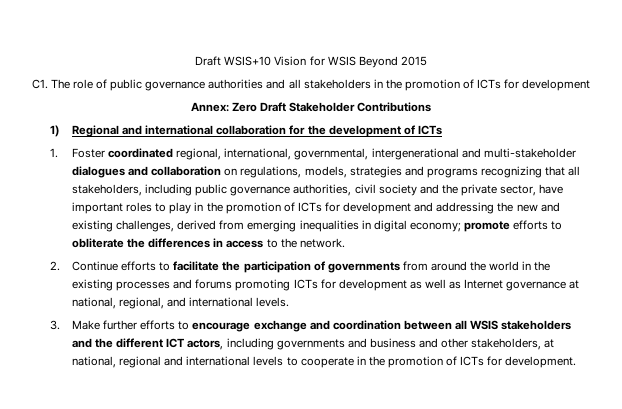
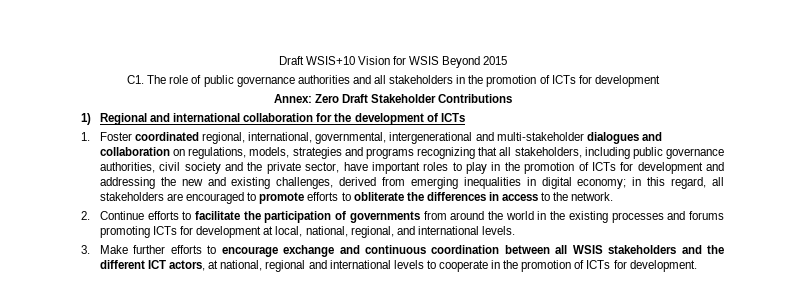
- promote efforts to obliterate the differences in access to the network.
+ in this regard, all stakeholders are encouraged to promote efforts to obliterate the differences in access to the network.
- 2. Continue efforts to facilitate the participation of governments from around the world in the existing processes and forums promoting ICTs for development as well as Internet governance at national, regional, and international levels.
+ 2. Continue efforts to facilitate the participation of governments from around the world in the existing processes and forums promoting ICTs for development at local, national, regional, and international levels.
- 3. Make further efforts to encourage exchange and coordination between all WSIS stakeholders and the different ICT actors, including governments and business and other stakeholders, at national, regional and international levels to cooperate in the promotion of ICTs for development.
+ 3. Make further efforts to encourage exchange and continuous coordination between all WSIS stakeholders and the different ICT actors, at national, regional and international levels to cooperate in the promotion of ICTs for development.

